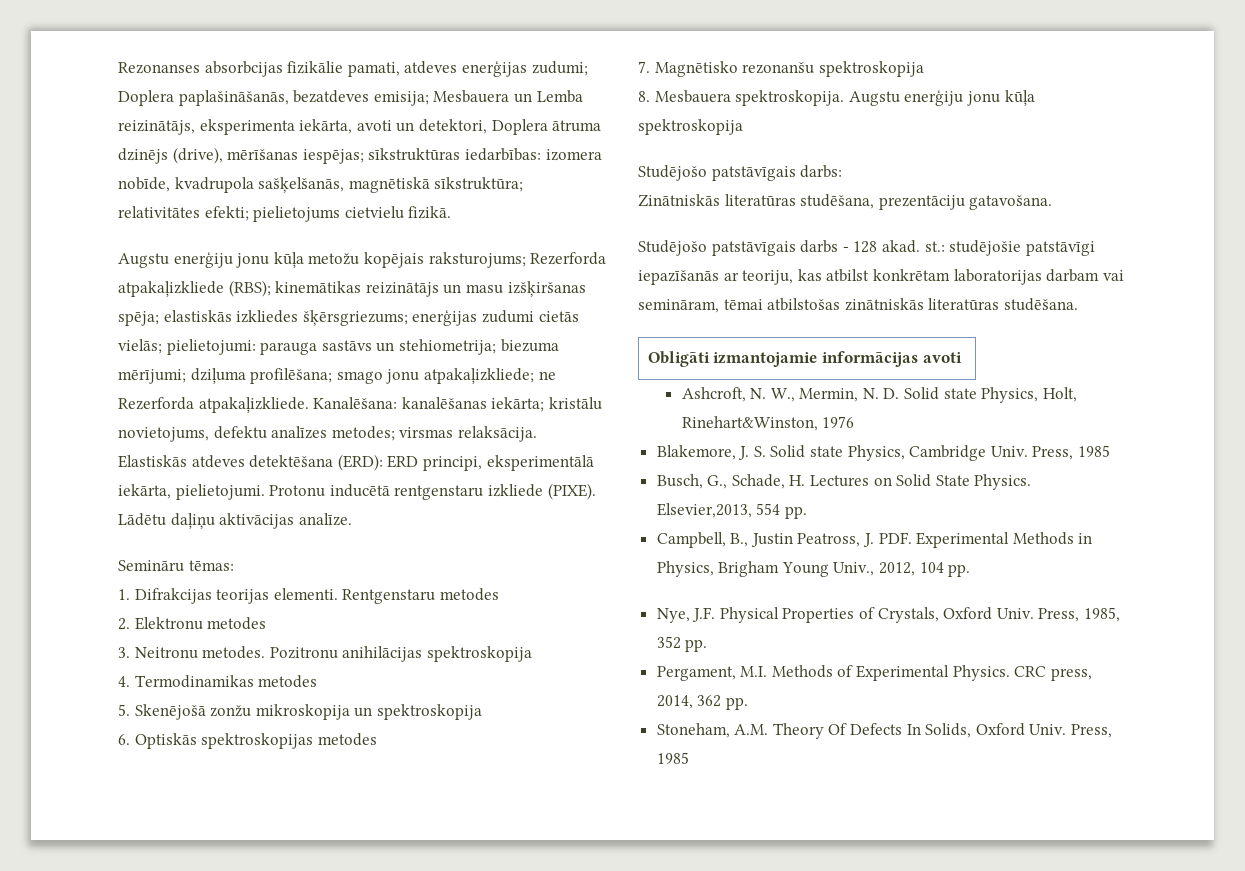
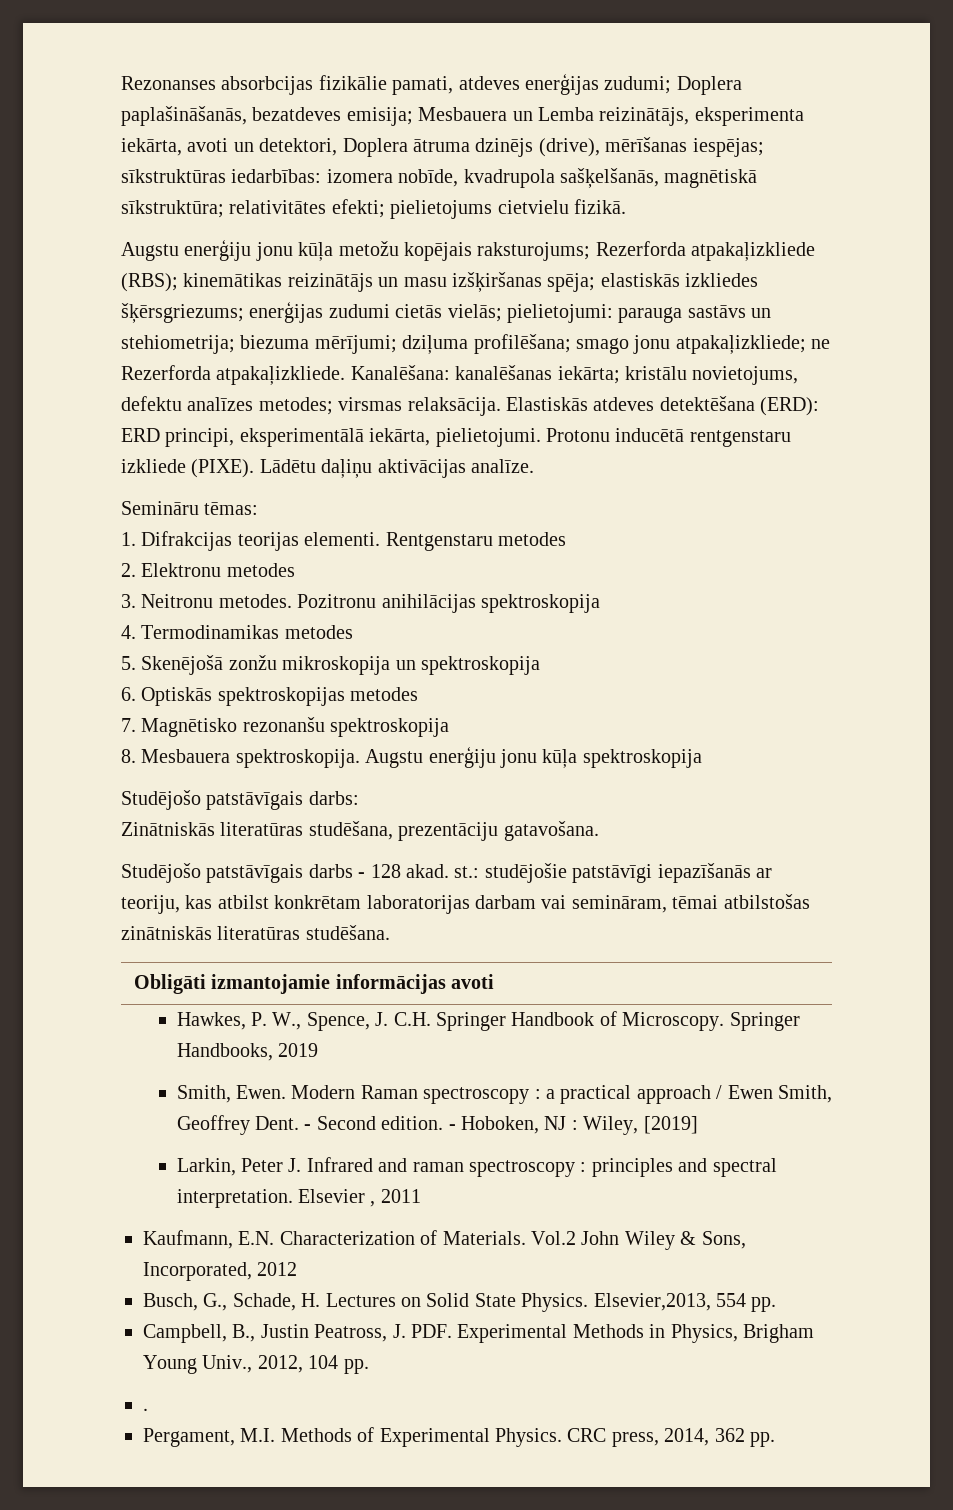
- Ashcroft, N. W., Mermin, N. D. Solid state Physics, Holt, Rinehart&Winston, 1976
- Blakemore, J. S. Solid state Physics, Cambridge Univ. Press, 1985
+ Hawkes, P. W., Spence, J. C.H. Springer Handbook of Microscopy. Springer Handbooks, 2019
+ Smith, Ewen. Modern Raman spectroscopy : a practical approach / Ewen Smith, Geoffrey Dent. - Second edition. - Hoboken, NJ : Wiley, [2019]
+ Larkin, Peter J. Infrared and raman spectroscopy : principles and spectral interpretation. Elsevier , 2011
+ Kaufmann, E.N. Characterization of Materials. Vol.2 John Wiley & Sons, Incorporated, 2012
- Nye, J.F. Physical Properties of Crystals, Oxford Univ. Press, 1985, 352 pp.
+ .
- Stoneham, A.M. Theory Of Defects In Solids, Oxford Univ. Press, 1985

